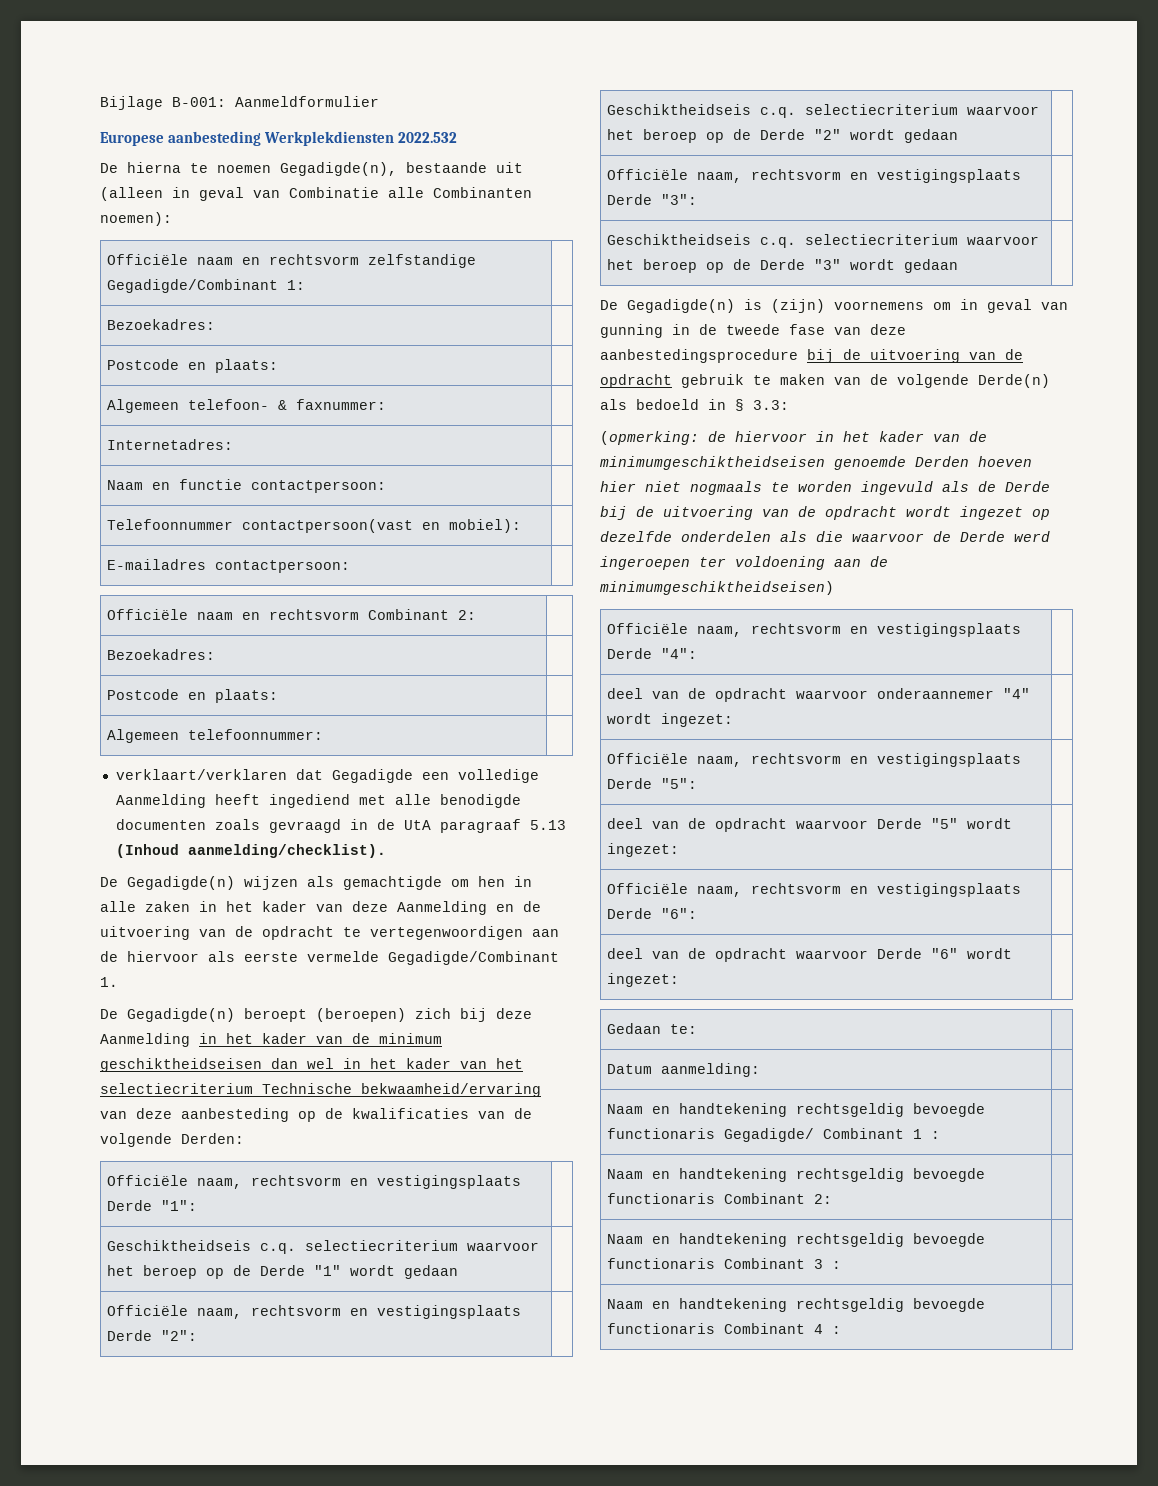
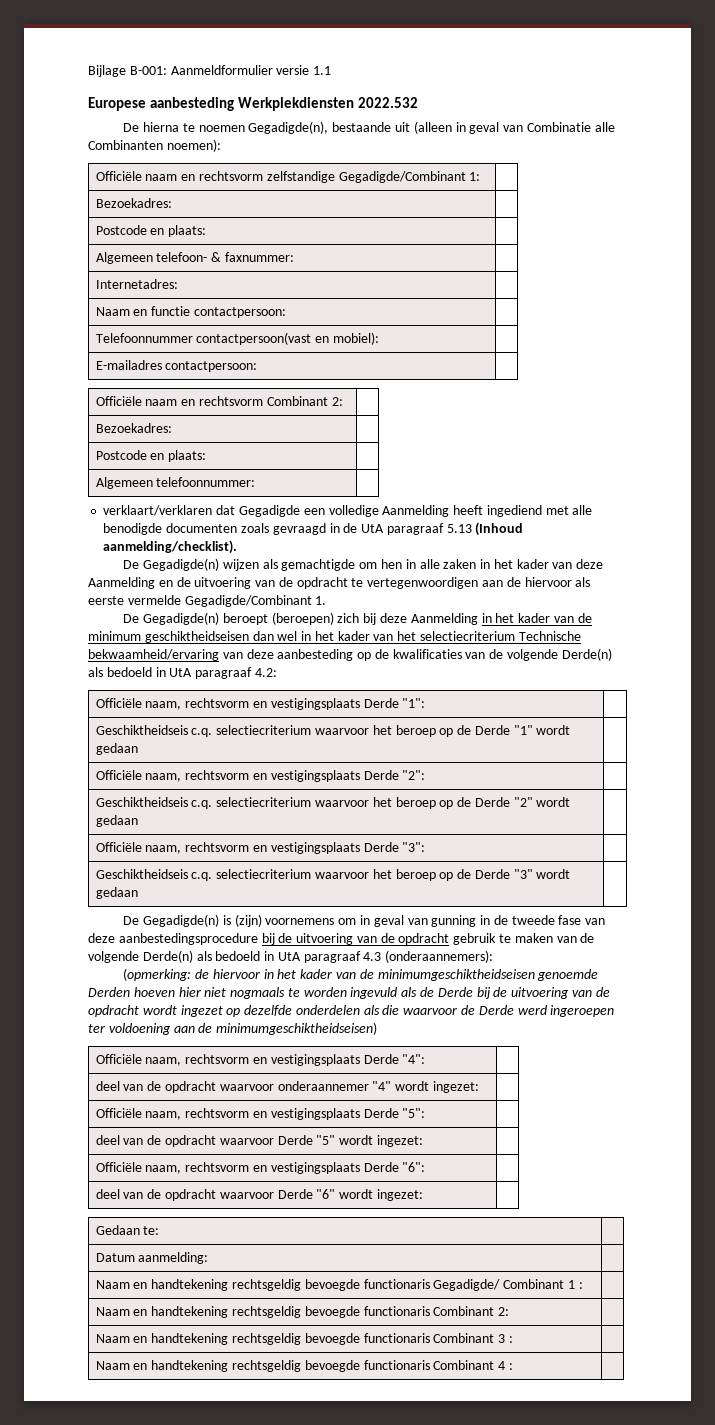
- Bijlage B-001: Aanmeldformulier
+ Bijlage B-001: Aanmeldformulier versie 1.1
- De Gegadigde(n) beroept (beroepen) zich bij deze Aanmelding in het kader van de minimum geschiktheidseisen dan wel in het kader van het selectiecriterium Technische bekwaamheid/ervaring van deze aanbesteding op de kwalificaties van de volgende Derden:
+ De Gegadigde(n) beroept (beroepen) zich bij deze Aanmelding in het kader van de minimum geschiktheidseisen dan wel in het kader van het selectiecriterium Technische bekwaamheid/ervaring van deze aanbesteding op de kwalificaties van de volgende Derde(n) als bedoeld in UtA paragraaf 4.2:
- De Gegadigde(n) is (zijn) voornemens om in geval van gunning in de tweede fase van deze aanbestedingsprocedure bij de uitvoering van de opdracht gebruik te maken van de volgende Derde(n) als bedoeld in § 3.3:
+ De Gegadigde(n) is (zijn) voornemens om in geval van gunning in de tweede fase van deze aanbestedingsprocedure bij de uitvoering van de opdracht gebruik te maken van de volgende Derde(n) als bedoeld in UtA paragraaf 4.3 (onderaannemers):

